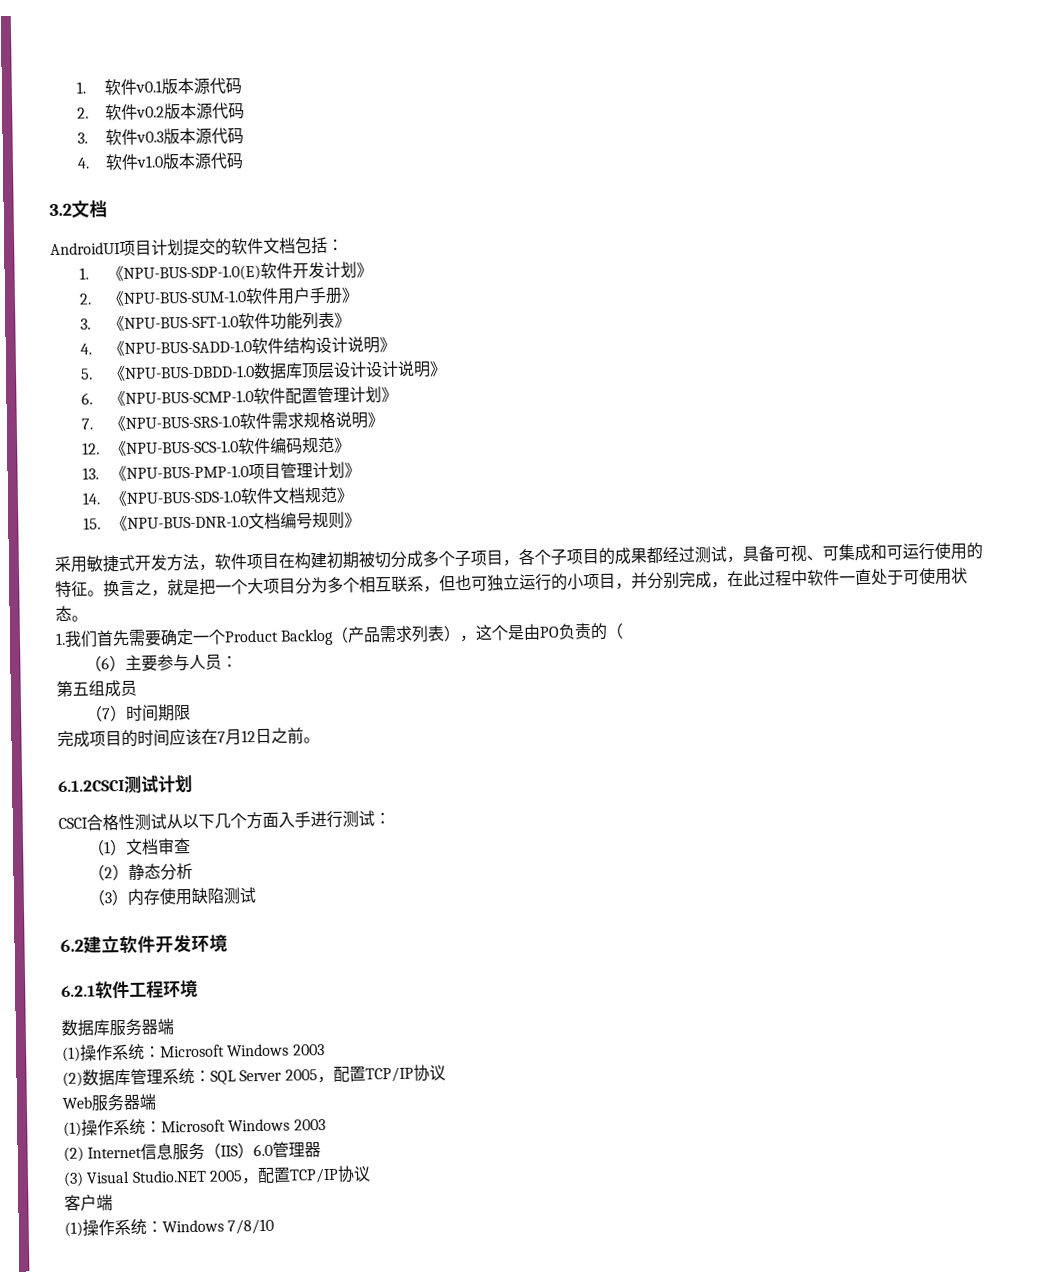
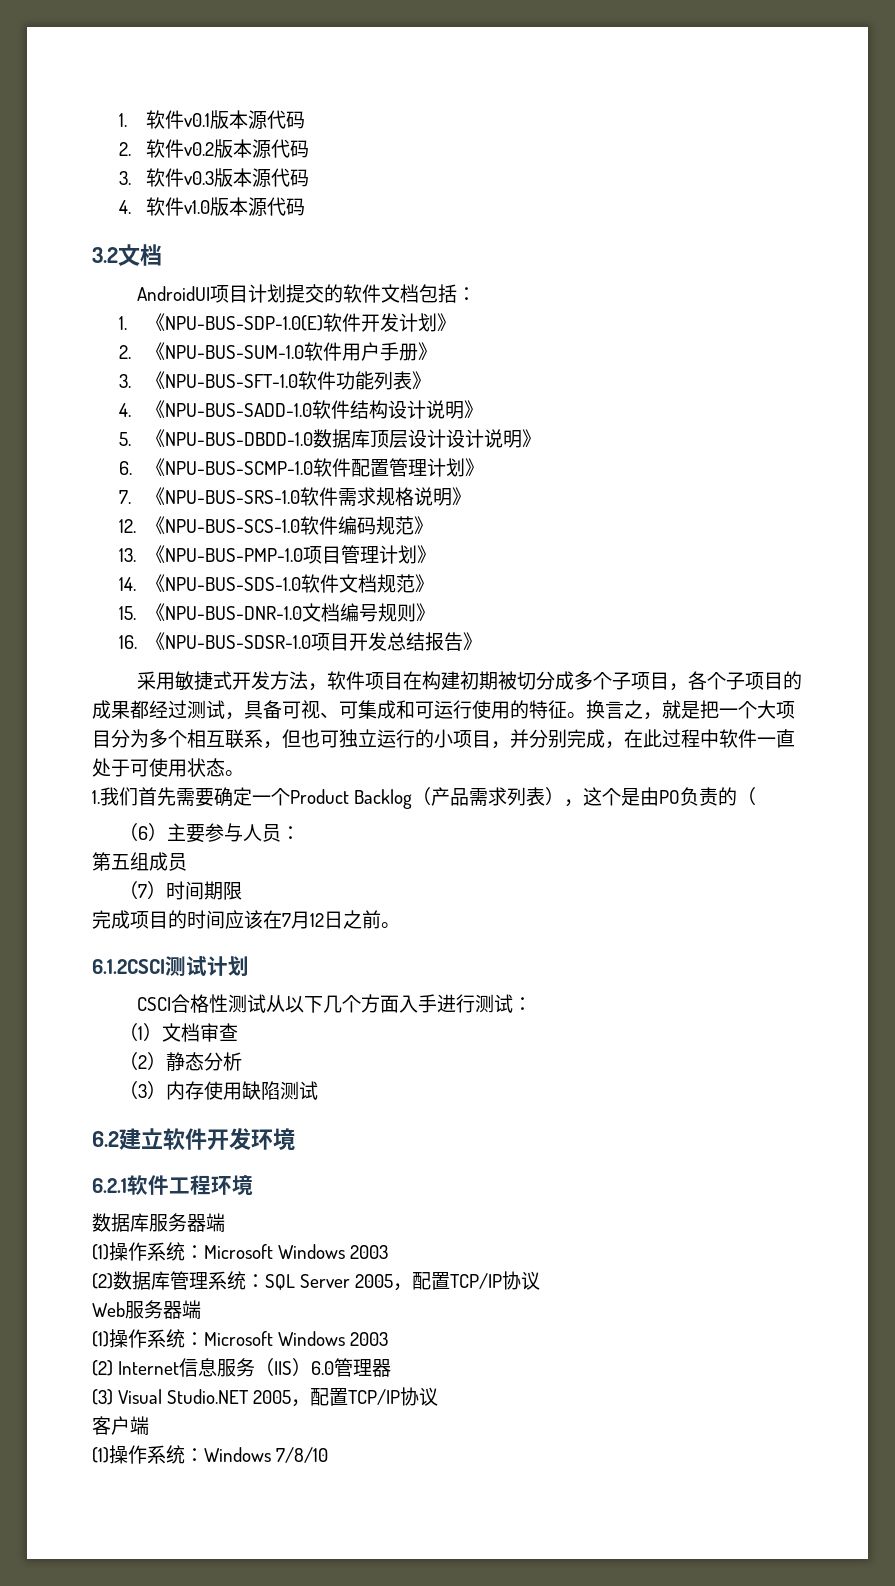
+ 16.《NPU-BUS-SDSR-1.0项目开发总结报告》

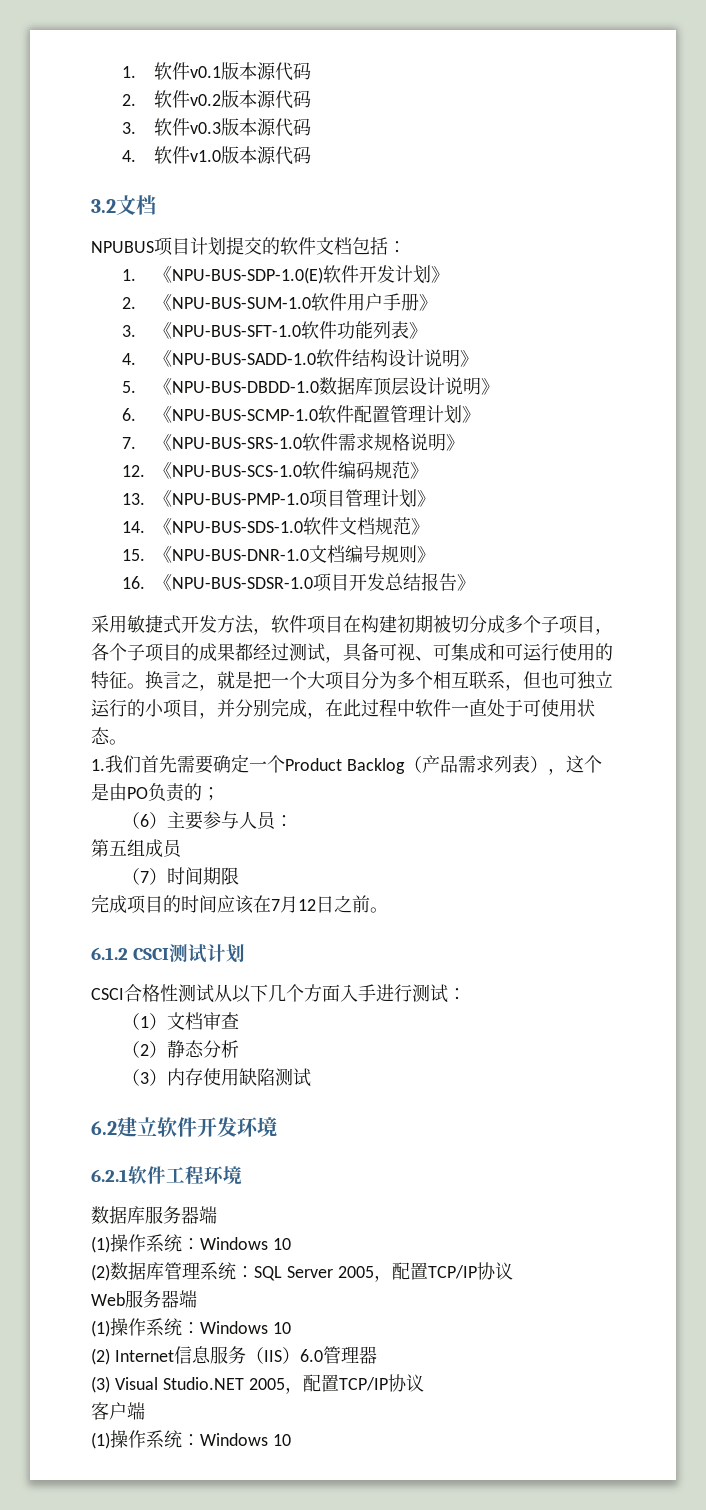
- AndroidUI项目计划提交的软件文档包括：
+ NPUBUS项目计划提交的软件文档包括：
- 5.《NPU-BUS-DBDD-1.0数据库顶层设计设计说明》
+ 5.《NPU-BUS-DBDD-1.0数据库顶层设计说明》
- 1.我们首先需要确定一个Product Backlog（产品需求列表），这个是由PO负责的（
+ 1.我们首先需要确定一个Product Backlog（产品需求列表），这个是由PO负责的；
- 6.1.2CSCI测试计划
+ 6.1.2 CSCI测试计划
  数据库服务器端
- (1)操作系统：Microsoft Windows 2003
+ (1)操作系统：Windows 10
  Web服务器端
- (1)操作系统：Microsoft Windows 2003
+ (1)操作系统：Windows 10
  客户端
- (1)操作系统：Windows 7/8/10
+ (1)操作系统：Windows 10

